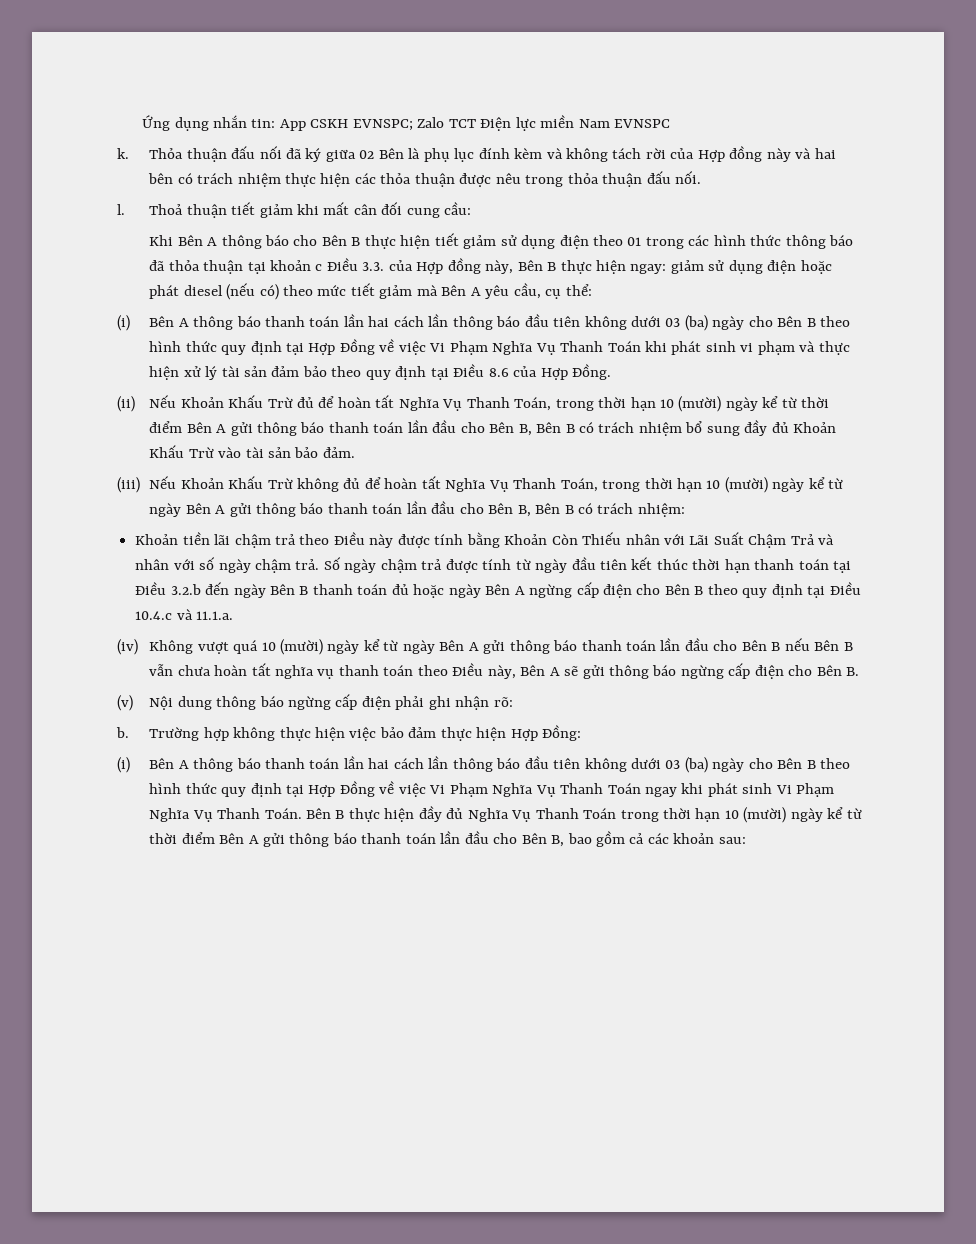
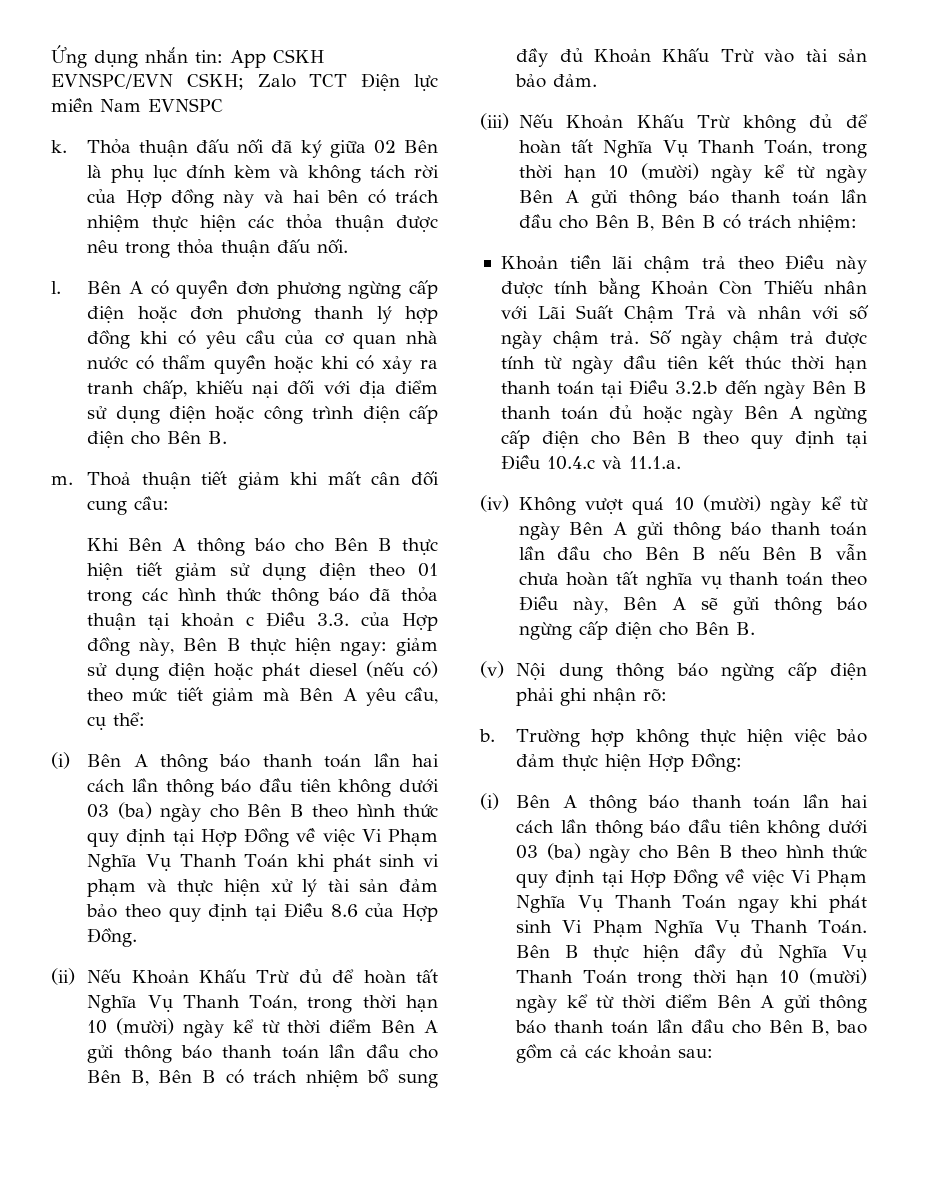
- Ứng dụng nhắn tin: App CSKH EVNSPC; Zalo TCT Điện lực miền Nam EVNSPC
+ Ứng dụng nhắn tin: App CSKH EVNSPC/EVN CSKH; Zalo TCT Điện lực miền Nam EVNSPC
+ Bên A có quyền đơn phương ngừng cấp điện hoặc đơn phương thanh lý hợp đồng khi có yêu cầu của cơ quan nhà nước có thẩm quyền hoặc khi có xảy ra tranh chấp, khiếu nại đối với địa điểm sử dụng điện hoặc công trình điện cấp điện cho Bên B.
+ m.

